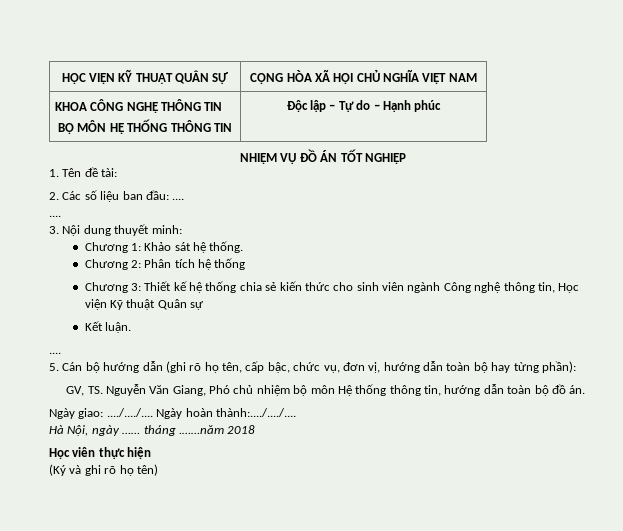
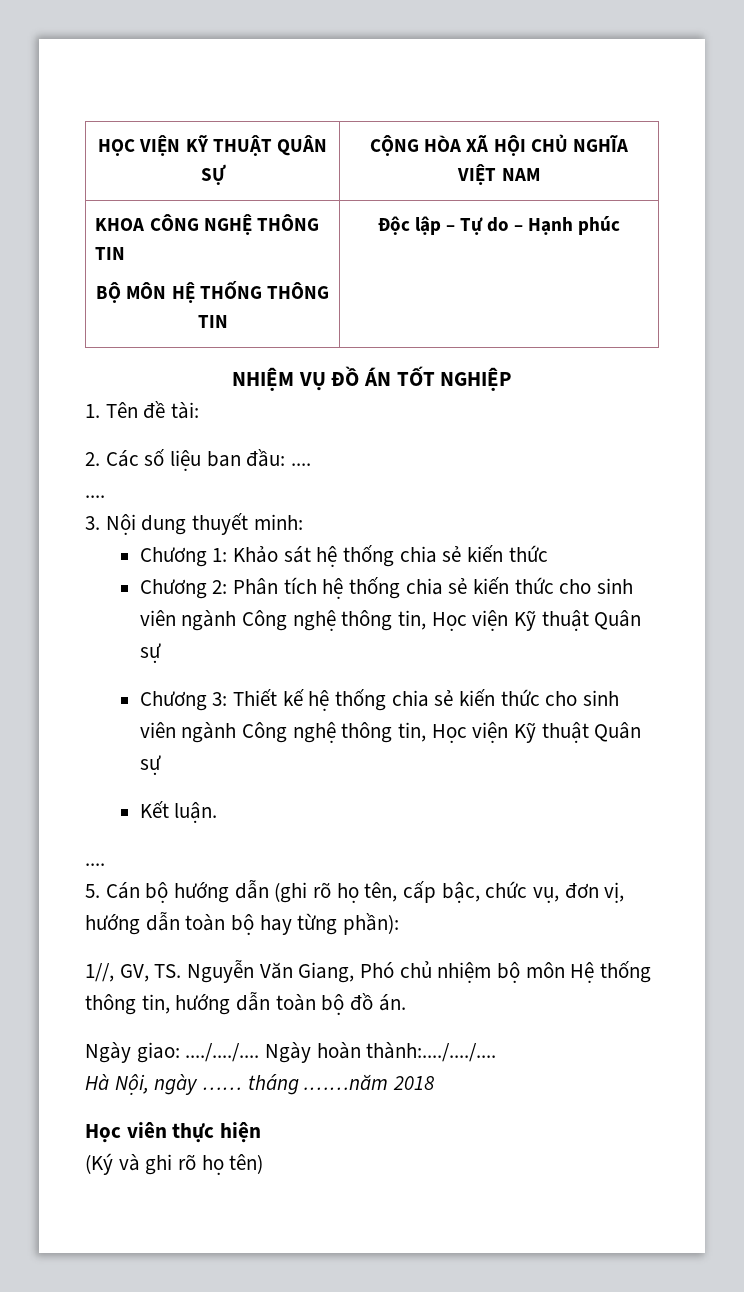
- Chương 1: Khảo sát hệ thống.
+ Chương 1: Khảo sát hệ thống chia sẻ kiến thức
- Chương 2: Phân tích hệ thống
+ Chương 2: Phân tích hệ thống chia sẻ kiến thức cho sinh viên ngành Công nghệ thông tin, Học viện Kỹ thuật Quân sự
- GV, TS. Nguyễn Văn Giang, Phó chủ nhiệm bộ môn Hệ thống thông tin, hướng dẫn toàn bộ đồ án.
+ 1//, GV, TS. Nguyễn Văn Giang, Phó chủ nhiệm bộ môn Hệ thống thông tin, hướng dẫn toàn bộ đồ án.

